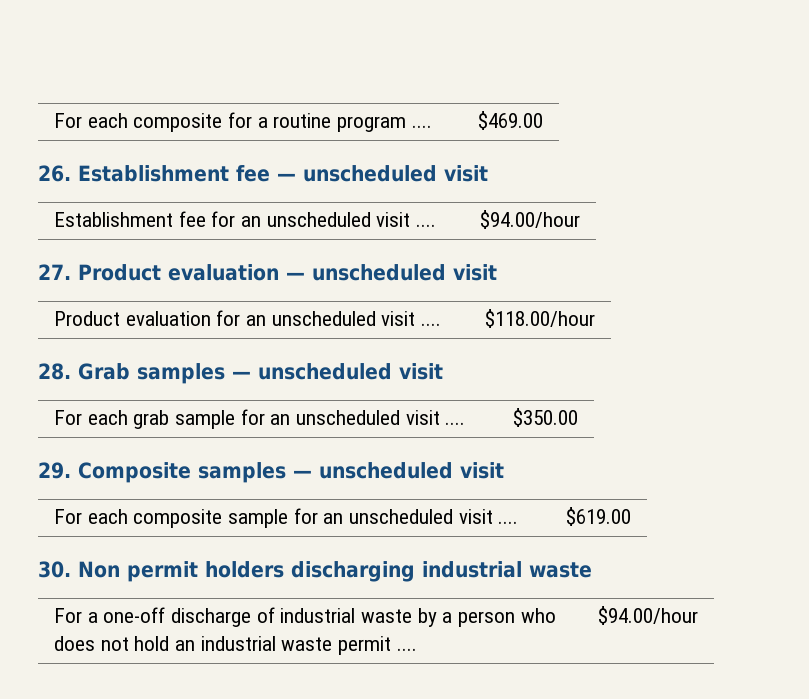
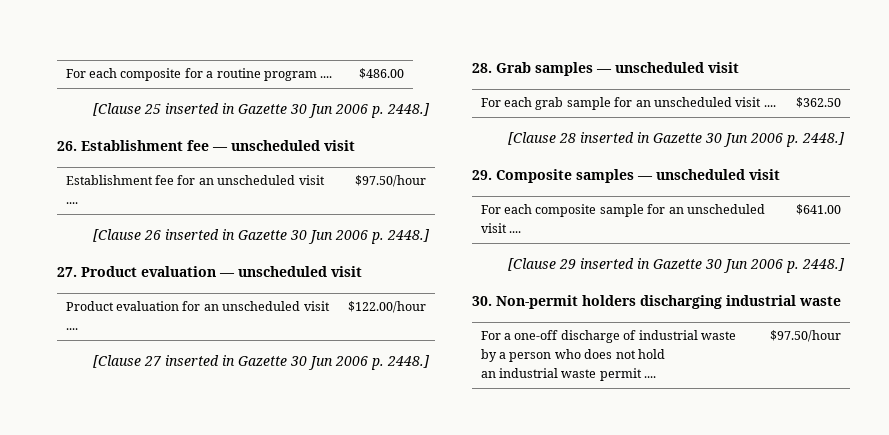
- For each composite for a routine program .... | $469.00
+ For each composite for a routine program .... | $486.00
+ [Clause 25 inserted in Gazette 30 Jun 2006 p. 2448.]
- Establishment fee for an unscheduled visit .... | $94.00/hour
+ Establishment fee for an unscheduled visit .... | $97.50/hour
+ [Clause 26 inserted in Gazette 30 Jun 2006 p. 2448.]
- Product evaluation for an unscheduled visit .... | $118.00/hour
+ Product evaluation for an unscheduled visit .... | $122.00/hour
+ [Clause 27 inserted in Gazette 30 Jun 2006 p. 2448.]
- For each grab sample for an unscheduled visit .... | $350.00
+ For each grab sample for an unscheduled visit .... | $362.50
+ [Clause 28 inserted in Gazette 30 Jun 2006 p. 2448.]
- For each composite sample for an unscheduled visit .... | $619.00
+ For each composite sample for an unscheduled visit .... | $641.00
+ [Clause 29 inserted in Gazette 30 Jun 2006 p. 2448.]
- 30. Non permit holders discharging industrial waste
+ 30. Non-permit holders discharging industrial waste
- For a one-off discharge of industrial waste by a person who does not hold an industrial waste permit .... | $94.00/hour
+ For a one-off discharge of industrial waste by a person who does not hold
+ an industrial waste permit .... | $97.50/hour

